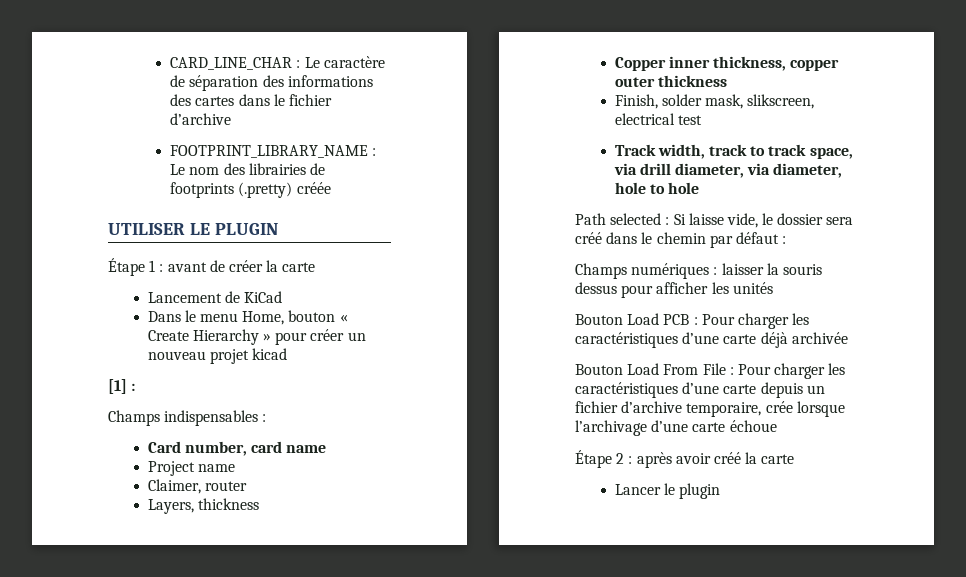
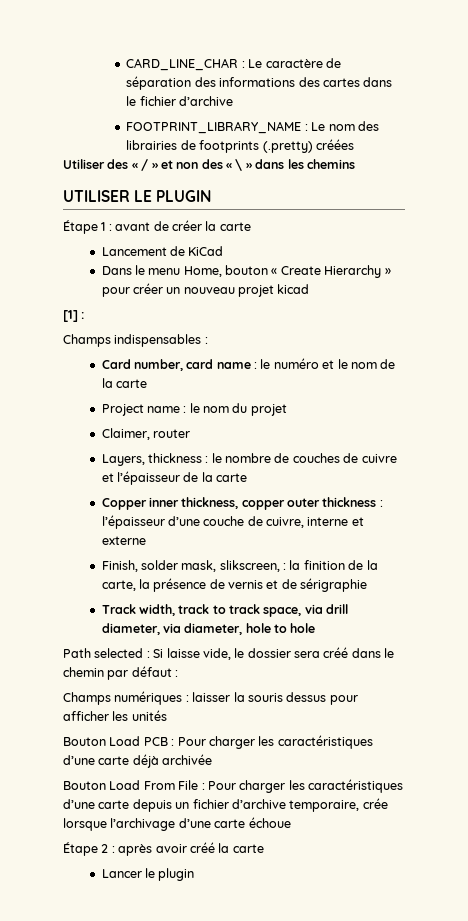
- FOOTPRINT_LIBRARY_NAME : Le nom des librairies de footprints (.pretty) créée
+ FOOTPRINT_LIBRARY_NAME : Le nom des librairies de footprints (.pretty) créées
+ Utiliser des « / » et non des « \ » dans les chemins
- Card number, card name
- Project name
+ Card number, card name : le numéro et le nom de la carte
+ Project name : le nom du projet
  Claimer, router
- Layers, thickness
+ Layers, thickness : le nombre de couches de cuivre et l’épaisseur de la carte
- Copper inner thickness, copper outer thickness
- Finish, solder mask, slikscreen, electrical test
+ Copper inner thickness, copper outer thickness : l’épaisseur d’une couche de cuivre, interne et externe
+ Finish, solder mask, slikscreen, : la finition de la carte, la présence de vernis et de sérigraphie

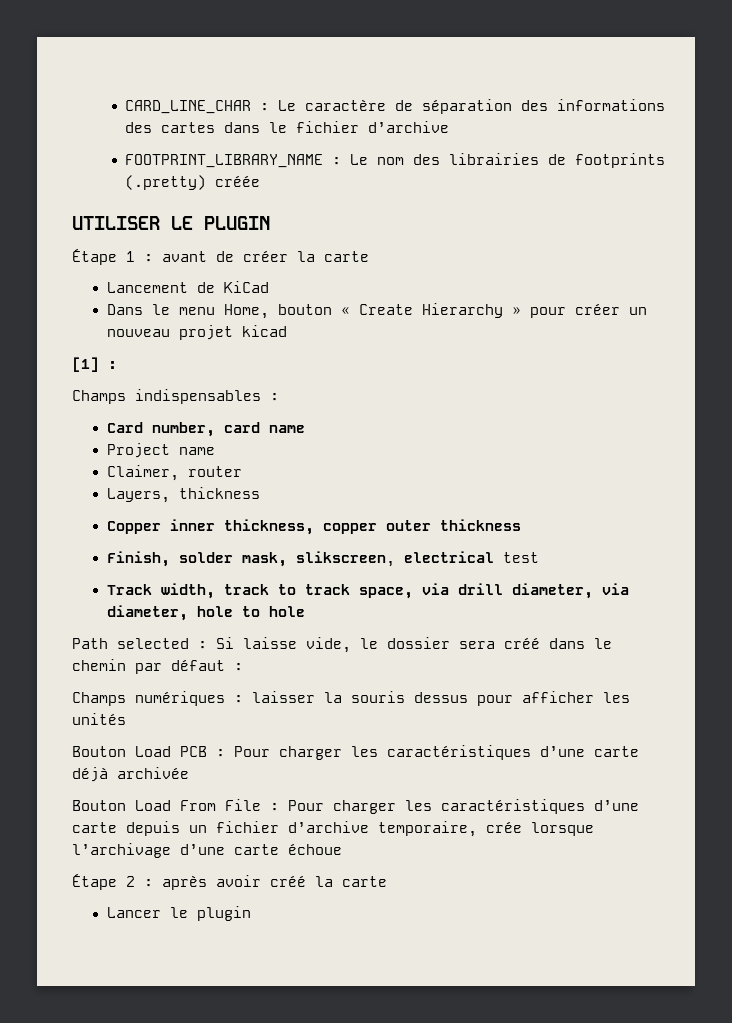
- FOOTPRINT_LIBRARY_NAME : Le nom des librairies de footprints (.pretty) créées
- Utiliser des « / » et non des « \ » dans les chemins
+ FOOTPRINT_LIBRARY_NAME : Le nom des librairies de footprints (.pretty) créée
- Card number, card name : le numéro et le nom de la carte
- Project name : le nom du projet
+ Card number, card name
+ Project name
  Claimer, router
- Layers, thickness : le nombre de couches de cuivre et l’épaisseur de la carte
+ Layers, thickness
- Copper inner thickness, copper outer thickness : l’épaisseur d’une couche de cuivre, interne et externe
- Finish, solder mask, slikscreen, : la finition de la carte, la présence de vernis et de sérigraphie
+ Copper inner thickness, copper outer thickness
+ Finish, solder mask, slikscreen, electrical test

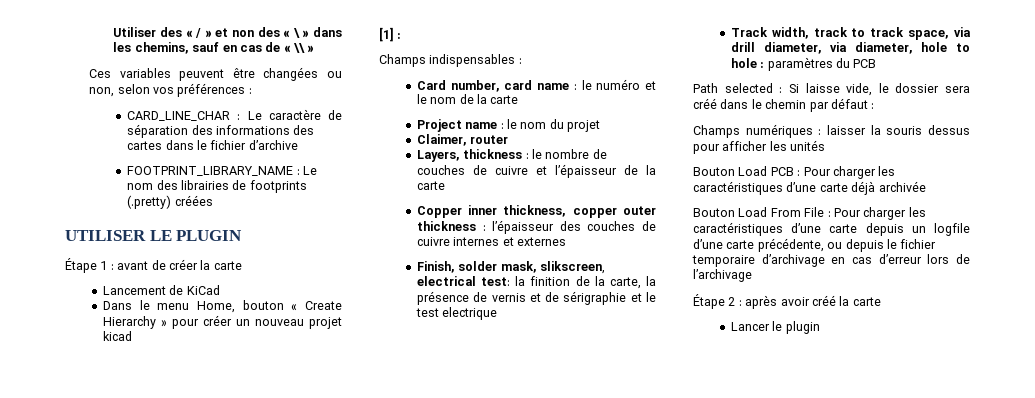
+ Utiliser des « / » et non des « \ » dans les chemins, sauf en cas de « \\ »
+ Ces variables peuvent être changées ou non, selon vos préférences :
- FOOTPRINT_LIBRARY_NAME : Le nom des librairies de footprints (.pretty) créée
+ FOOTPRINT_LIBRARY_NAME : Le nom des librairies de footprints (.pretty) créées
- Card number, card name
- Project name
+ Card number, card name : le numéro et le nom de la carte
+ Project name : le nom du projet
  Claimer, router
- Layers, thickness
+ Layers, thickness : le nombre de couches de cuivre et l’épaisseur de la carte
- Copper inner thickness, copper outer thickness
+ Copper inner thickness, copper outer thickness : l’épaisseur des couches de cuivre internes et externes
- Finish, solder mask, slikscreen, electrical test
+ Finish, solder mask, slikscreen, electrical test: la finition de la carte, la présence de vernis et de sérigraphie et le test electrique
- Track width, track to track space, via drill diameter, via diameter, hole to hole
+ Track width, track to track space, via drill diameter, via diameter, hole to hole : paramètres du PCB
- Bouton Load From File : Pour charger les caractéristiques d’une carte depuis un fichier d’archive temporaire, crée lorsque l’archivage d’une carte échoue
+ Bouton Load From File : Pour charger les caractéristiques d’une carte depuis un logfile d’une carte précédente, ou depuis le fichier temporaire d’archivage en cas d’erreur lors de l’archivage

